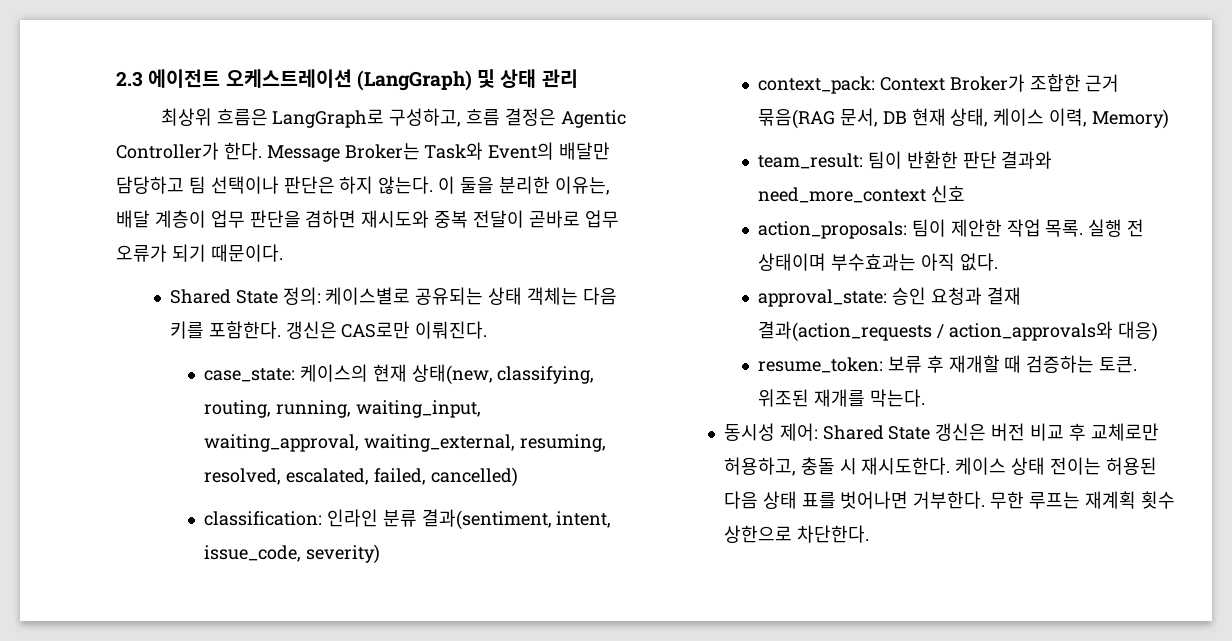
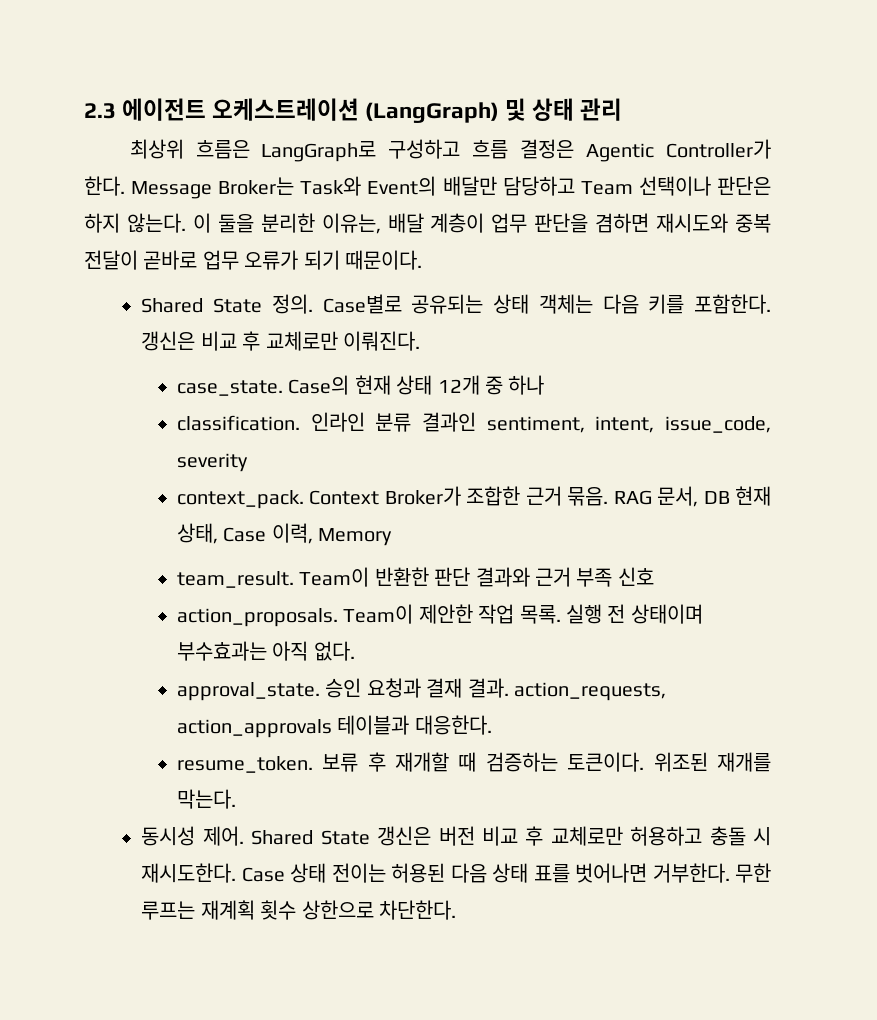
- 최상위 흐름은 LangGraph로 구성하고, 흐름 결정은 Agentic Controller가 한다.
+ 최상위 흐름은 LangGraph로 구성하고 흐름 결정은 Agentic Controller가 한다.
- Message Broker는 Task와 Event의 배달만 담당하고 팀 선택이나 판단은 하지 않는다.
+ Message Broker는 Task와 Event의 배달만 담당하고 Team 선택이나 판단은 하지 않는다.
- Shared State 정의: 케이스별로 공유되는 상태 객체는 다음 키를 포함한다.
+ Shared State 정의. Case별로 공유되는 상태 객체는 다음 키를 포함한다.
- 갱신은 CAS로만 이뤄진다.
- case_state: 케이스의 현재 상태(new, classifying, routing, running, waiting_input, waiting_approval, waiting_external, resuming, resolved, escalated, failed, cancelled)
- classification: 인라인 분류 결과(sentiment, intent, issue_code, severity)
- context_pack: Context Broker가 조합한 근거 묶음(RAG 문서, DB 현재 상태, 케이스 이력, Memory)
- team_result: 팀이 반환한 판단 결과와 need_more_context 신호
+ 갱신은 비교 후 교체로만 이뤄진다.
+ case_state. Case의 현재 상태 12개 중 하나
+ classification. 인라인 분류 결과인 sentiment, intent, issue_code, severity
+ context_pack. Context Broker가 조합한 근거 묶음. RAG 문서, DB 현재 상태, Case 이력, Memory
+ team_result. Team이 반환한 판단 결과와 근거 부족 신호
- action_proposals: 팀이 제안한 작업 목록.
+ action_proposals. Team이 제안한 작업 목록.
- approval_state: 승인 요청과 결재 결과(action_requests / action_approvals와 대응)
- resume_token: 보류 후 재개할 때 검증하는 토큰.
+ approval_state. 승인 요청과 결재 결과. action_requests, action_approvals 테이블과 대응한다.
+ resume_token. 보류 후 재개할 때 검증하는 토큰이다.
- 동시성 제어: Shared State 갱신은 버전 비교 후 교체로만 허용하고, 충돌 시 재시도한다.
+ 동시성 제어. Shared State 갱신은 버전 비교 후 교체로만 허용하고 충돌 시 재시도한다.
- 케이스 상태 전이는 허용된 다음 상태 표를 벗어나면 거부한다.
+ Case 상태 전이는 허용된 다음 상태 표를 벗어나면 거부한다.

